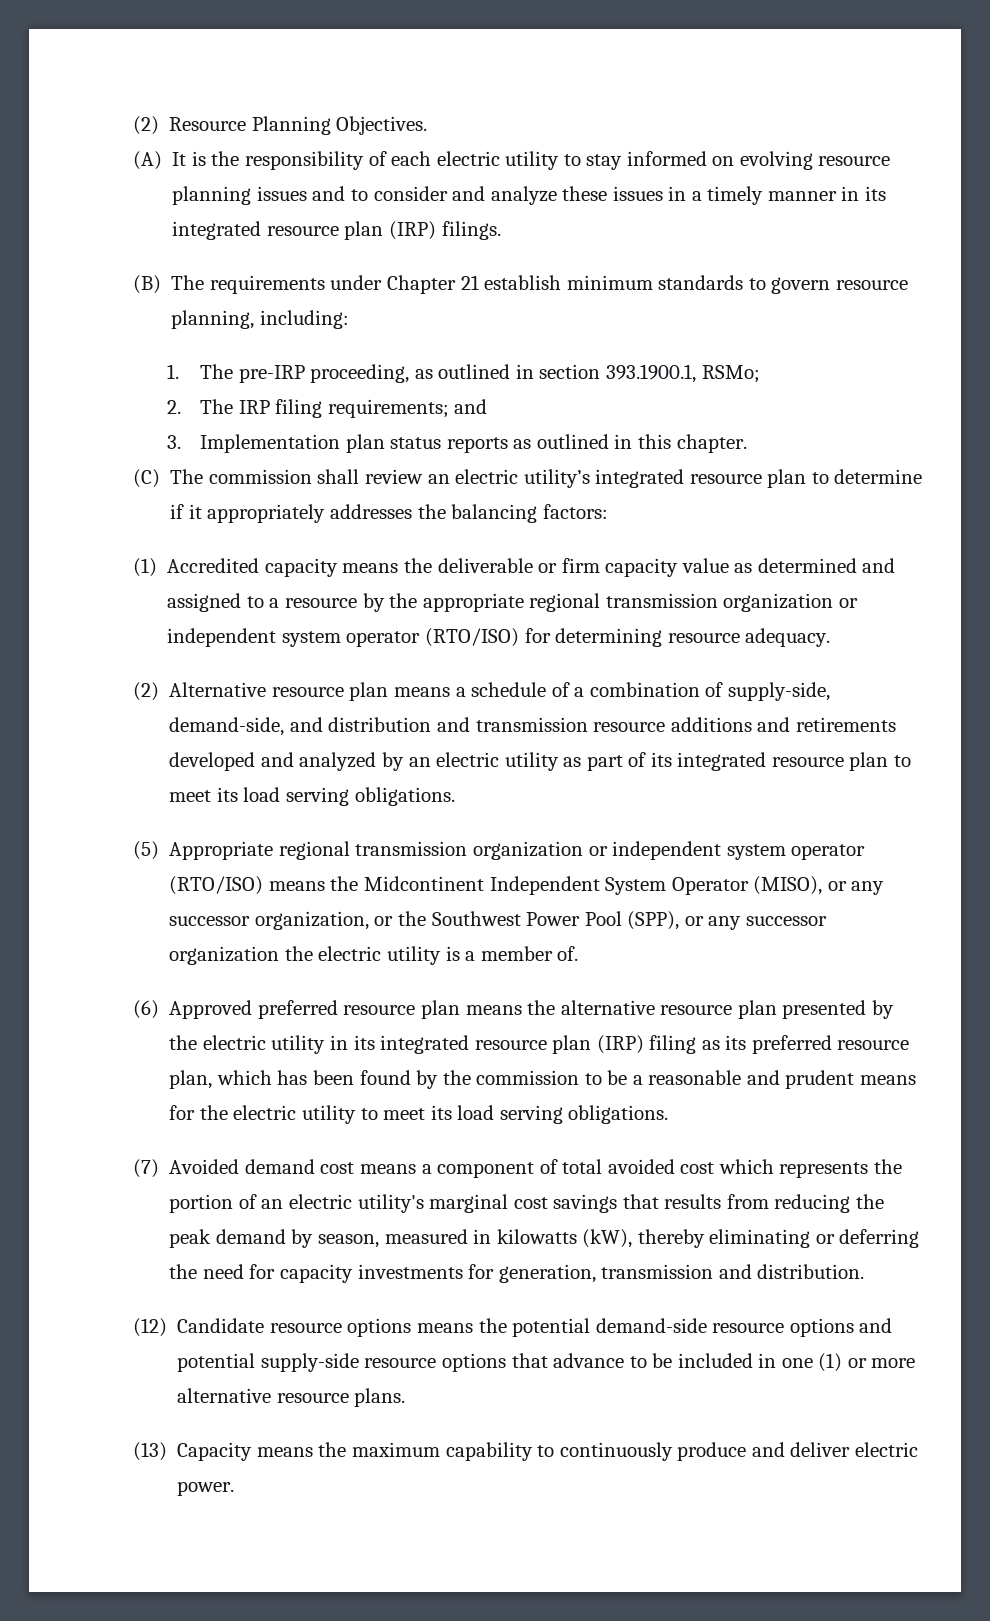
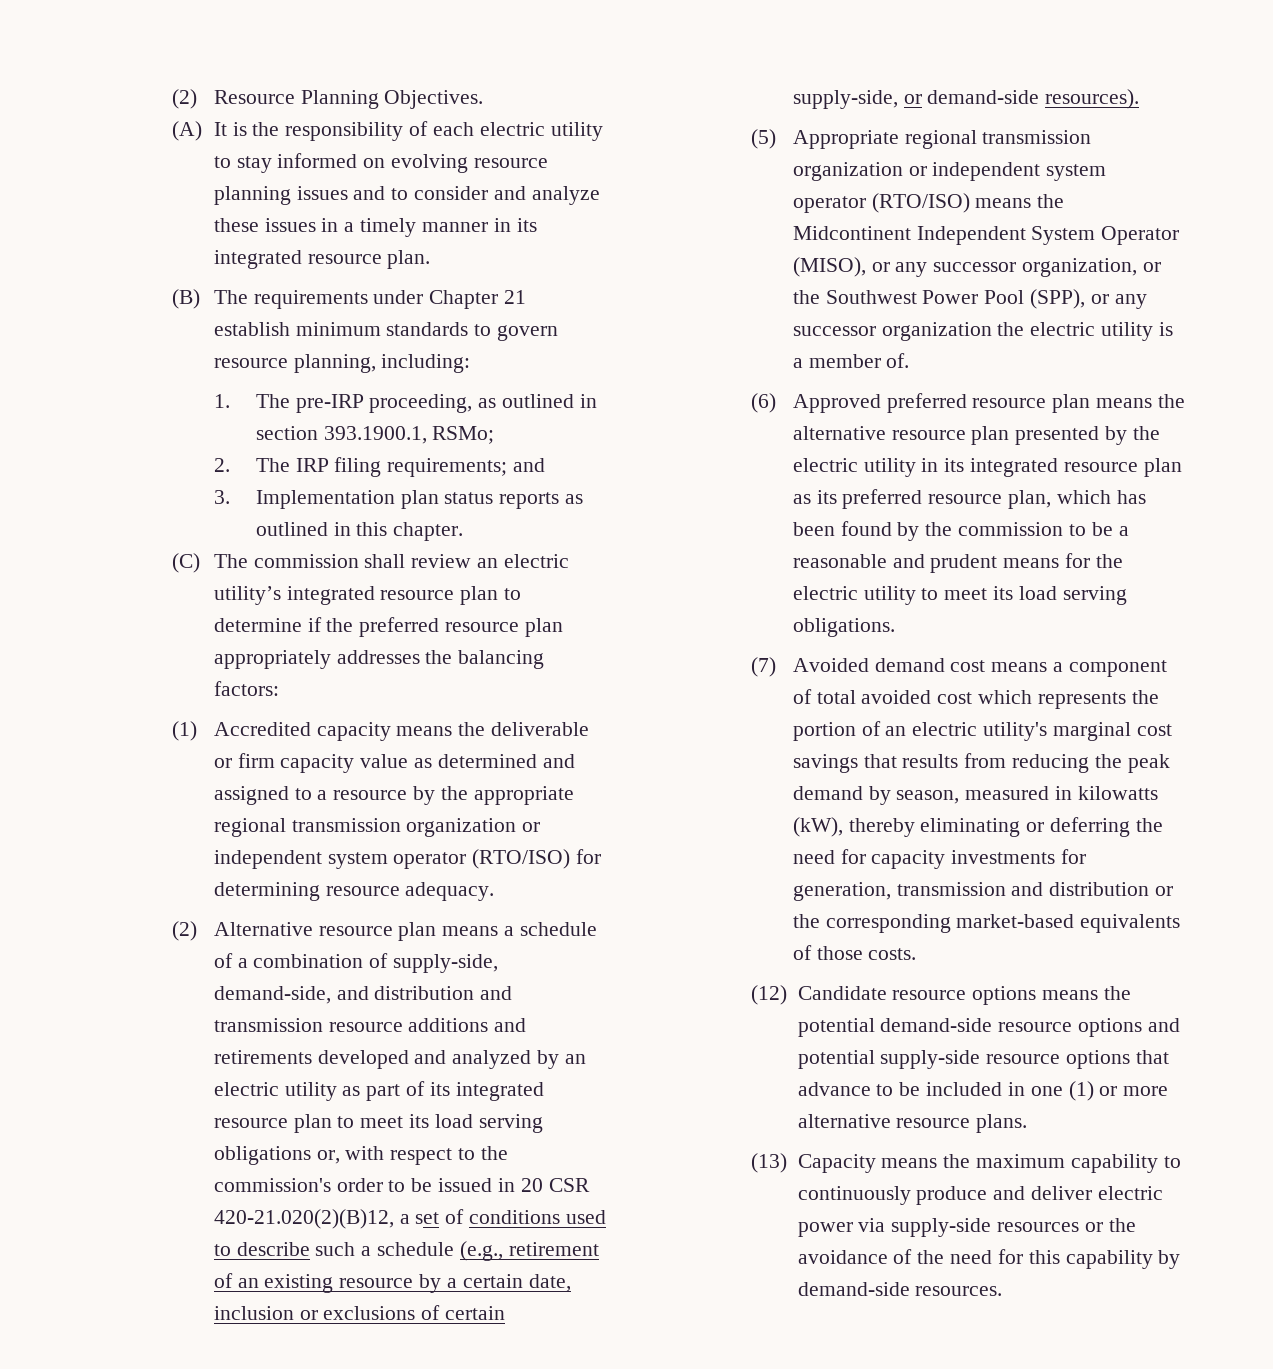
- (A) It is the responsibility of each electric utility to stay informed on evolving resource planning issues and to consider and analyze these issues in a timely manner in its integrated resource plan (IRP) filings.
+ (A) It is the responsibility of each electric utility to stay informed on evolving resource planning issues and to consider and analyze these issues in a timely manner in its integrated resource plan.
- (C) The commission shall review an electric utility’s integrated resource plan to determine if it appropriately addresses the balancing factors:
+ (C) The commission shall review an electric utility’s integrated resource plan to determine if the preferred resource plan appropriately addresses the balancing factors:
- (2) Alternative resource plan means a schedule of a combination of supply-side, demand-side, and distribution and transmission resource additions and retirements developed and analyzed by an electric utility as part of its integrated resource plan to meet its load serving obligations.
+ (2) Alternative resource plan means a schedule of a combination of supply-side, demand-side, and distribution and transmission resource additions and retirements developed and analyzed by an electric utility as part of its integrated resource plan to meet its load serving obligations or, with respect to the commission's order to be issued in 20 CSR 420-21.020(2)(B)12, a set of conditions used to describe such a schedule (e.g., retirement of an existing resource by a certain date, inclusion or exclusions of certain supply-side, or demand-side resources).
- (6) Approved preferred resource plan means the alternative resource plan presented by the electric utility in its integrated resource plan (IRP) filing as its preferred resource plan, which has been found by the commission to be a reasonable and prudent means for the electric utility to meet its load serving obligations.
+ (6) Approved preferred resource plan means the alternative resource plan presented by the electric utility in its integrated resource plan as its preferred resource plan, which has been found by the commission to be a reasonable and prudent means for the electric utility to meet its load serving obligations.
- (7) Avoided demand cost means a component of total avoided cost which represents the portion of an electric utility's marginal cost savings that results from reducing the peak demand by season, measured in kilowatts (kW), thereby eliminating or deferring the need for capacity investments for generation, transmission and distribution.
+ (7) Avoided demand cost means a component of total avoided cost which represents the portion of an electric utility's marginal cost savings that results from reducing the peak demand by season, measured in kilowatts (kW), thereby eliminating or deferring the need for capacity investments for generation, transmission and distribution or the corresponding market-based equivalents of those costs.
- (13) Capacity means the maximum capability to continuously produce and deliver electric power.
+ (13) Capacity means the maximum capability to continuously produce and deliver electric power via supply-side resources or the avoidance of the need for this capability by demand-side resources.

